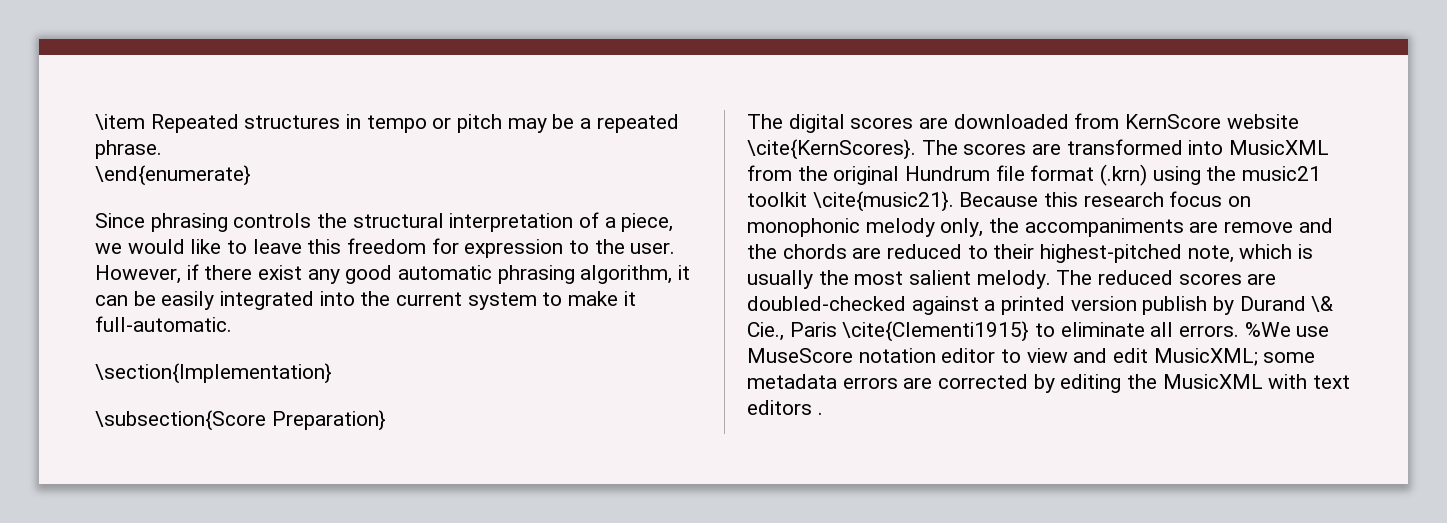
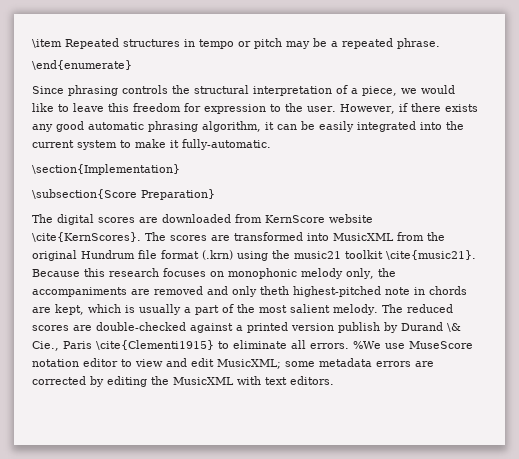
- However, if there exist any good automatic phrasing algorithm, it can be easily integrated into the current system to make it full-automatic.
+ However, if there exists any good automatic phrasing algorithm, it can be easily integrated into the current system to make it fully-automatic.
- Because this research focus on monophonic melody only, the accompaniments are remove and the chords are reduced to their highest-pitched note, which is usually the most salient melody.
+ Because this research focuses on monophonic melody only, the accompaniments are removed and only theth highest-pitched note in chords are kept, which is usually a part of the most salient melody.
- The reduced scores are doubled-checked against a printed version publish by Durand \& Cie., Paris \cite{Clementi1915} to eliminate all errors.
+ The reduced scores are double-checked against a printed version publish by Durand \& Cie., Paris \cite{Clementi1915} to eliminate all errors.
- %We use MuseScore notation editor to view and edit MusicXML; some metadata errors are corrected by editing the MusicXML with text editors .
+ %We use MuseScore notation editor to view and edit MusicXML; some metadata errors are corrected by editing the MusicXML with text editors.

